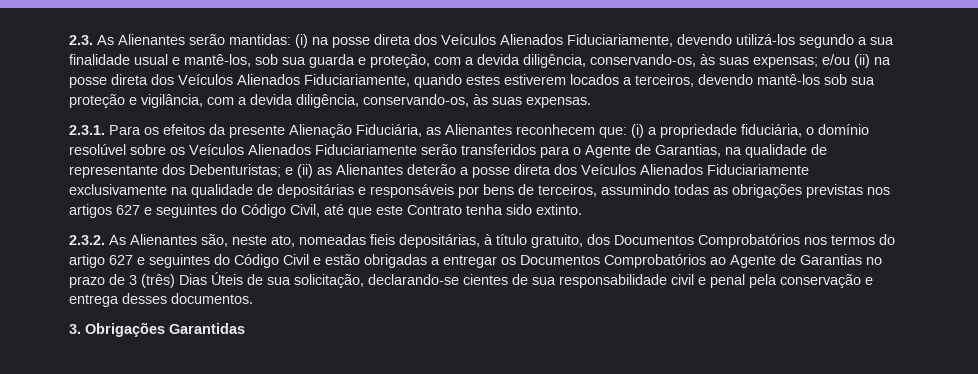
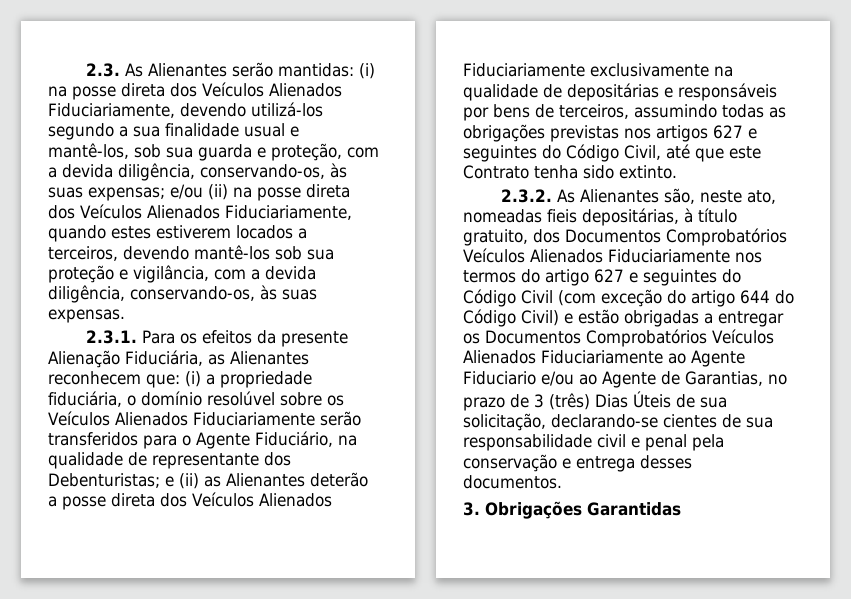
- (i) a propriedade fiduciária, o domínio resolúvel sobre os Veículos Alienados Fiduciariamente serão transferidos para o Agente de Garantias, na qualidade de representante dos Debenturistas;
+ (i) a propriedade fiduciária, o domínio resolúvel sobre os Veículos Alienados Fiduciariamente serão transferidos para o Agente Fiduciário, na qualidade de representante dos Debenturistas;
- 2.3.2. As Alienantes são, neste ato, nomeadas fieis depositárias, à título gratuito, dos Documentos Comprobatórios nos termos do artigo 627 e seguintes do Código Civil e estão obrigadas a entregar os Documentos Comprobatórios ao Agente de Garantias no prazo de 3 (três) Dias Úteis de sua solicitação, declarando-se cientes de sua responsabilidade civil e penal pela conservação e entrega desses documentos.
+ 2.3.2. As Alienantes são, neste ato, nomeadas fieis depositárias, à título gratuito, dos Documentos Comprobatórios Veículos Alienados Fiduciariamente nos termos do artigo 627 e seguintes do Código Civil (com exceção do artigo 644 do Código Civil) e estão obrigadas a entregar os Documentos Comprobatórios Veículos Alienados Fiduciariamente ao Agente Fiduciario e/ou ao Agente de Garantias, no prazo de 3 (três) Dias Úteis de sua solicitação, declarando-se cientes de sua responsabilidade civil e penal pela conservação e entrega desses documentos.

